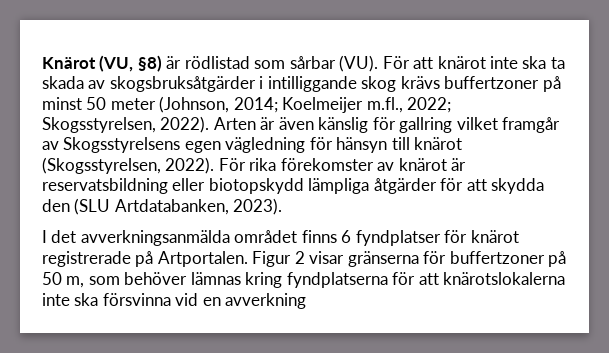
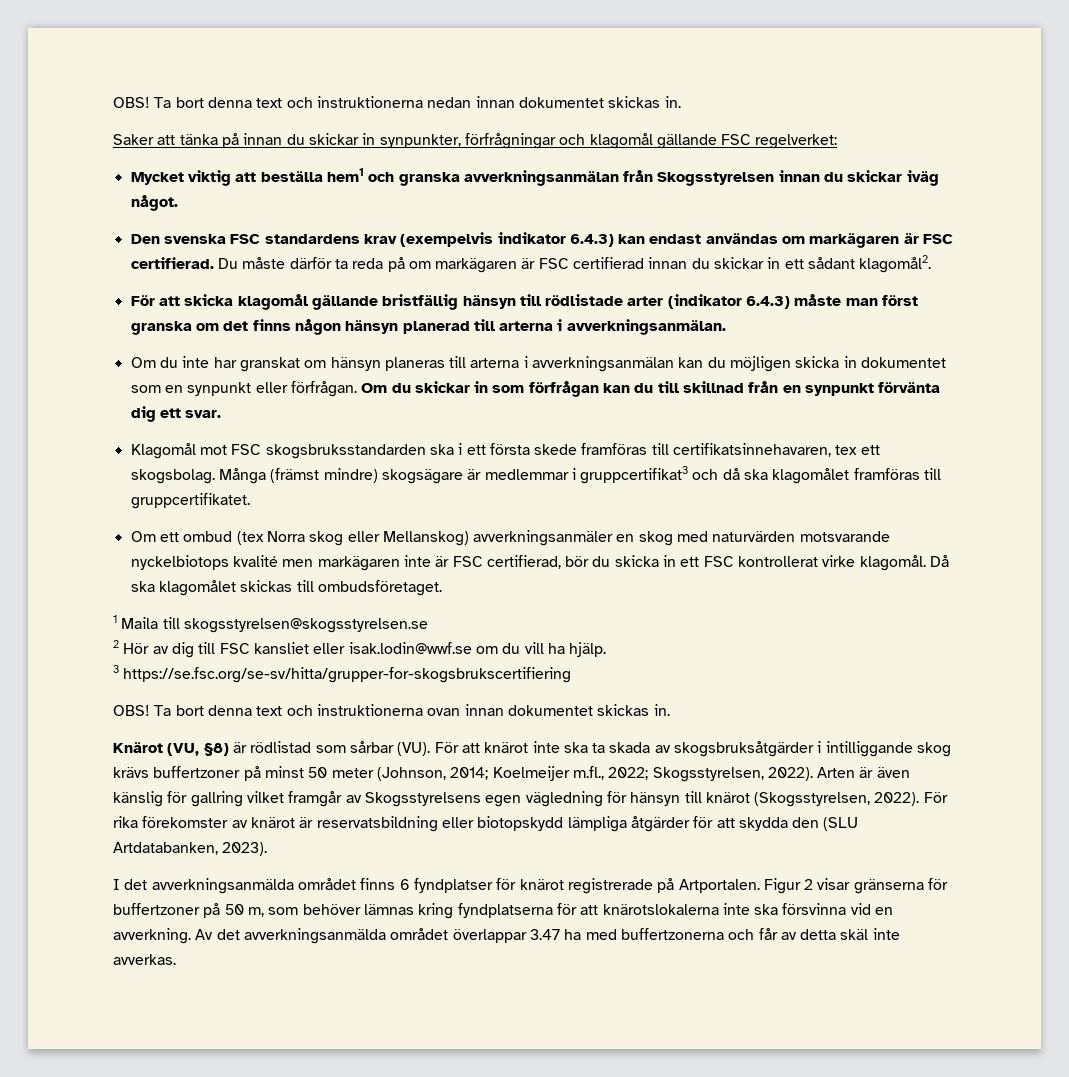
+ OBS! Ta bort denna text och instruktionerna nedan innan dokumentet skickas in.
+ Saker att tänka på innan du skickar in synpunkter, förfrågningar och klagomål gällande FSC regelverket:
+ Mycket viktig att beställa hem1 och granska avverkningsanmälan från Skogsstyrelsen innan du skickar iväg något.
+ Den svenska FSC standardens krav (exempelvis indikator 6.4.3) kan endast användas om markägaren är FSC certifierad. Du måste därför ta reda på om markägaren är FSC certifierad innan du skickar in ett sådant klagomål2.
+ För att skicka klagomål gällande bristfällig hänsyn till rödlistade arter (indikator 6.4.3) måste man först granska om det finns någon hänsyn planerad till arterna i avverkningsanmälan.
+ Om du inte har granskat om hänsyn planeras till arterna i avverkningsanmälan kan du möjligen skicka in dokumentet som en synpunkt eller förfrågan. Om du skickar in som förfrågan kan du till skillnad från en synpunkt förvänta dig ett svar.
+ Klagomål mot FSC skogsbruksstandarden ska i ett första skede framföras till certifikatsinnehavaren, tex ett skogsbolag. Många (främst mindre) skogsägare är medlemmar i gruppcertifikat3 och då ska klagomålet framföras till gruppcertifikatet.
+ Om ett ombud (tex Norra skog eller Mellanskog) avverkningsanmäler en skog med naturvärden motsvarande nyckelbiotops kvalité men markägaren inte är FSC certifierad, bör du skicka in ett FSC kontrollerat virke klagomål. Då ska klagomålet skickas till ombudsföretaget.
+ 1 Maila till skogsstyrelsen@skogsstyrelsen.se
+ 2 Hör av dig till FSC kansliet eller isak.lodin@wwf.se om du vill ha hjälp.
+ 3 https://se.fsc.org/se-sv/hitta/grupper-for-skogsbrukscertifiering
+ OBS! Ta bort denna text och instruktionerna ovan innan dokumentet skickas in.
- Figur 2 visar gränserna för buffertzoner på 50 m, som behöver lämnas kring fyndplatserna för att knärotslokalerna inte ska försvinna vid en avverkning
+ Figur 2 visar gränserna för buffertzoner på 50 m, som behöver lämnas kring fyndplatserna för att knärotslokalerna inte ska försvinna vid en avverkning. Av det avverkningsanmälda området överlappar 3.47 ha med buffertzonerna och får av detta skäl inte avverkas.

